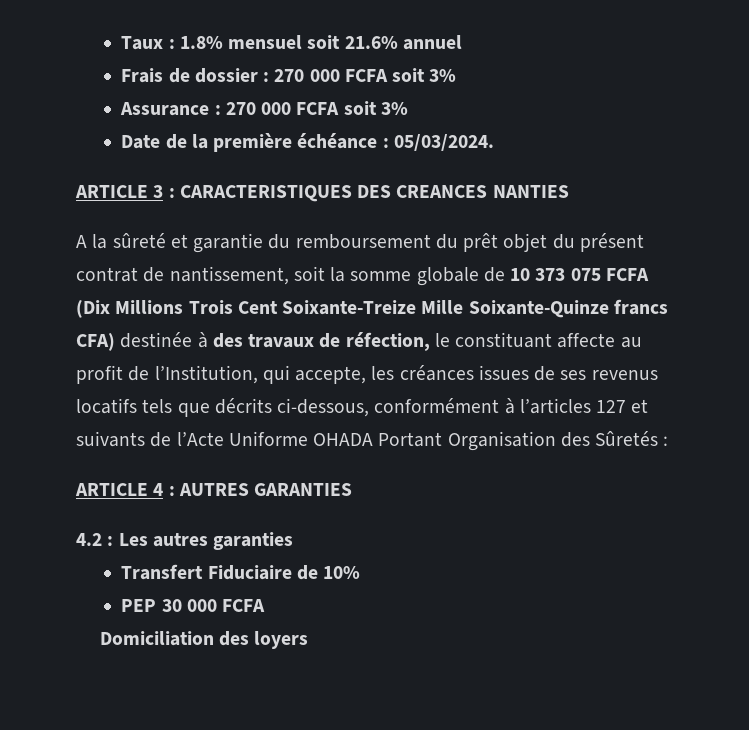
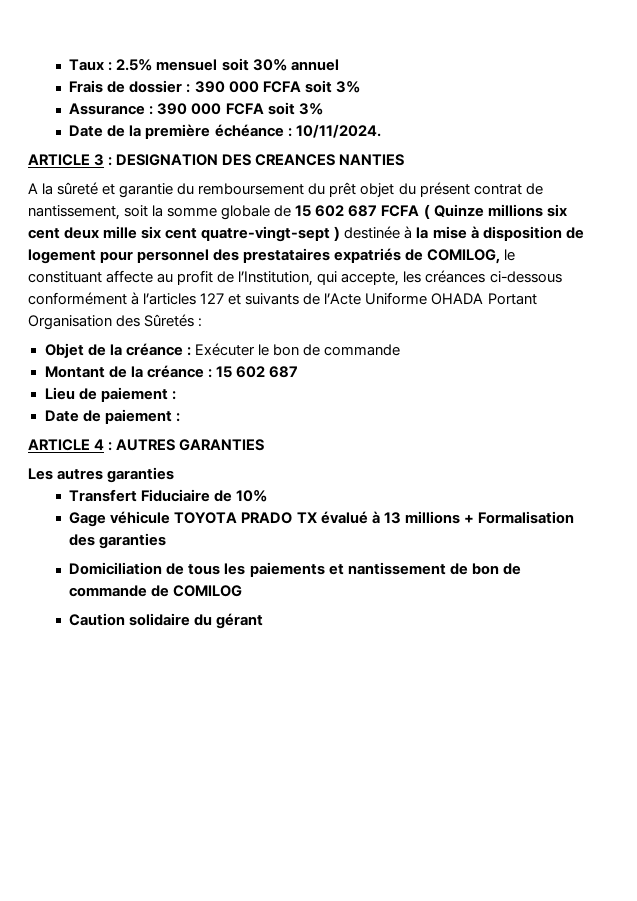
- Taux : 1.8% mensuel soit 21.6% annuel
+ Taux : 2.5% mensuel soit 30% annuel
- Frais de dossier : 270 000 FCFA soit 3%
+ Frais de dossier : 390 000 FCFA soit 3%
- Assurance : 270 000 FCFA soit 3%
+ Assurance : 390 000 FCFA soit 3%
- Date de la première échéance : 05/03/2024.
+ Date de la première échéance : 10/11/2024.
- ARTICLE 3 : CARACTERISTIQUES DES CREANCES NANTIES
+ ARTICLE 3 : DESIGNATION DES CREANCES NANTIES
- A la sûreté et garantie du remboursement du prêt objet du présent contrat de nantissement, soit la somme globale de 10 373 075 FCFA (Dix Millions Trois Cent Soixante-Treize Mille Soixante-Quinze francs CFA) destinée à des travaux de réfection, le constituant affecte au profit de l’Institution, qui accepte, les créances issues de ses revenus locatifs tels que décrits ci-dessous, conformément à l’articles 127 et suivants de l’Acte Uniforme OHADA Portant Organisation des Sûretés :
+ A la sûreté et garantie du remboursement du prêt objet du présent contrat de nantissement, soit la somme globale de 15 602 687 FCFA ( Quinze millions six cent deux mille six cent quatre-vingt-sept ) destinée à la mise à disposition de logement pour personnel des prestataires expatriés de COMILOG, le constituant affecte au profit de l’Institution, qui accepte, les créances ci-dessous conformément à l’articles 127 et suivants de l’Acte Uniforme OHADA Portant Organisation des Sûretés :
+ Objet de la créance : Exécuter le bon de commande
+ Montant de la créance : 15 602 687
+ Lieu de paiement :
+ Date de paiement :
- 4.2 : Les autres garanties
+ Les autres garanties
- PEP 30 000 FCFA
- Domiciliation des loyers
+ Gage véhicule TOYOTA PRADO TX évalué à 13 millions + Formalisation des garanties
+ Domiciliation de tous les paiements et nantissement de bon de commande de COMILOG
+ Caution solidaire du gérant

